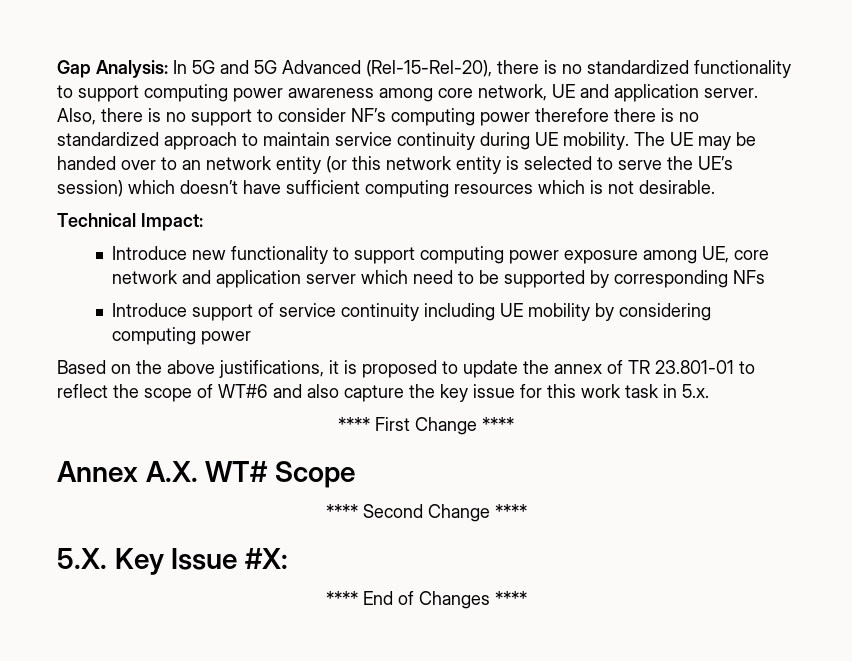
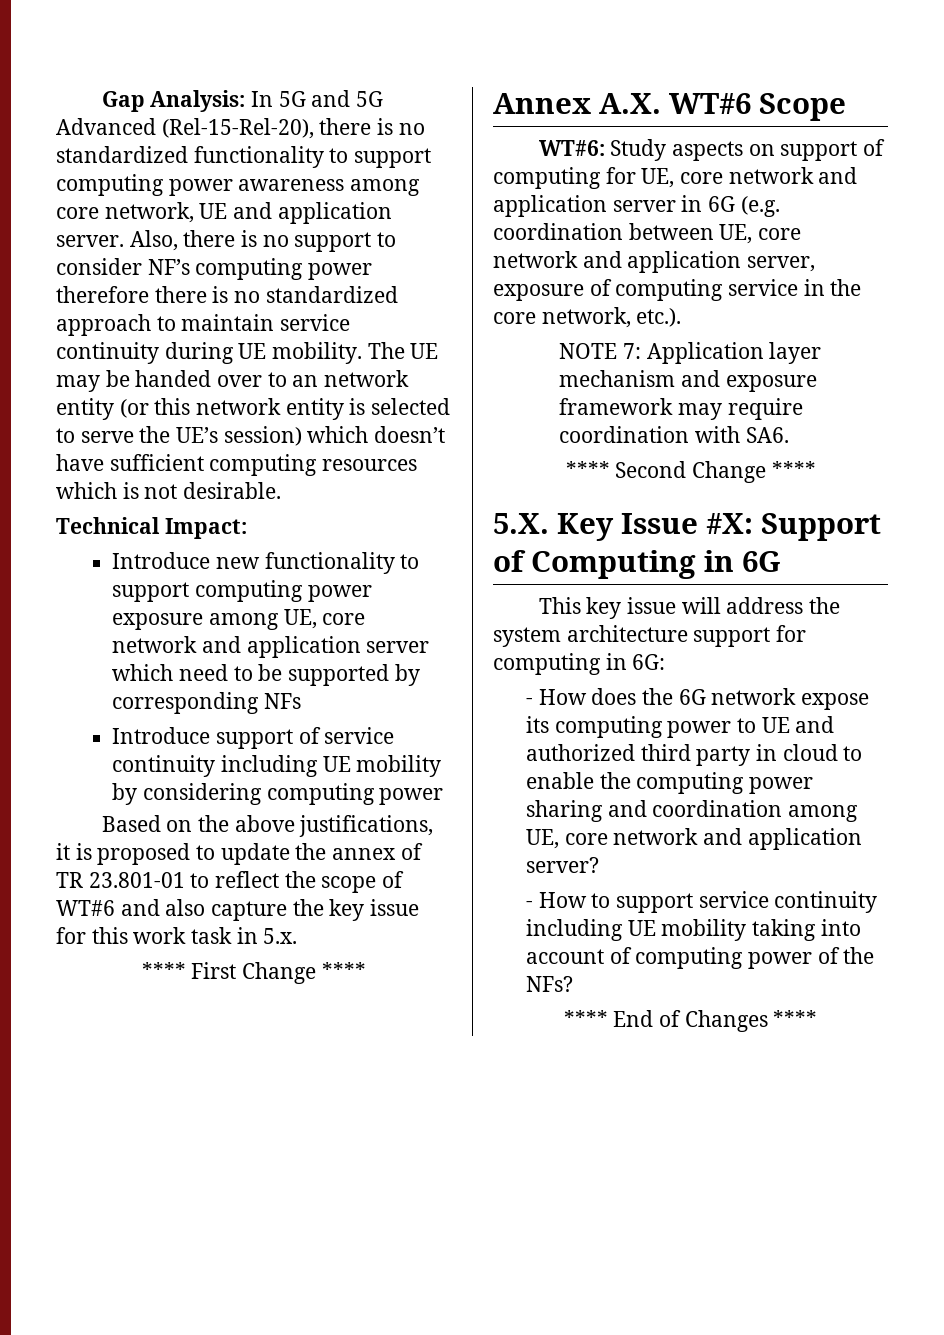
- Annex A.X. WT# Scope
+ Annex A.X. WT#6 Scope
+ WT#6: Study aspects on support of computing for UE, core network and application server in 6G (e.g. coordination between UE, core network and application server, exposure of computing service in the core network, etc.).
+ NOTE 7: Application layer mechanism and exposure framework may require coordination with SA6.
- 5.X. Key Issue #X:
+ 5.X. Key Issue #X: Support of Computing in 6G
+ This key issue will address the system architecture support for computing in 6G:
+ - How does the 6G network expose its computing power to UE and authorized third party in cloud to enable the computing power sharing and coordination among UE, core network and application server?
+ - How to support service continuity including UE mobility taking into account of computing power of the NFs?

